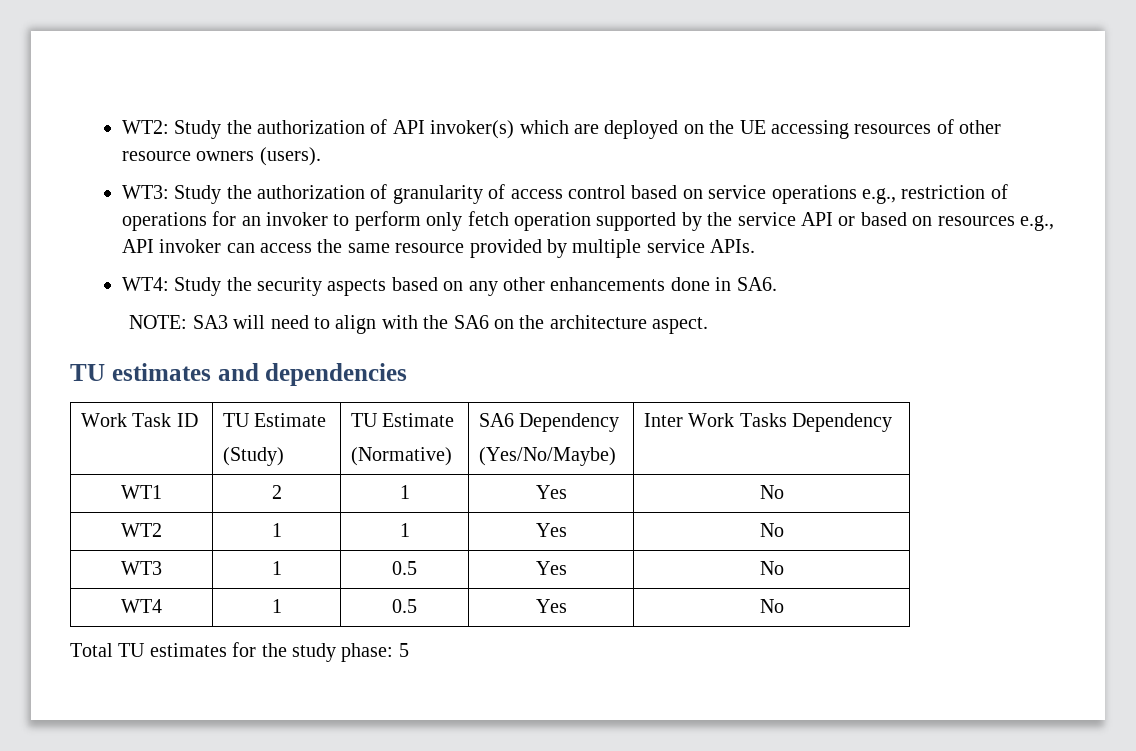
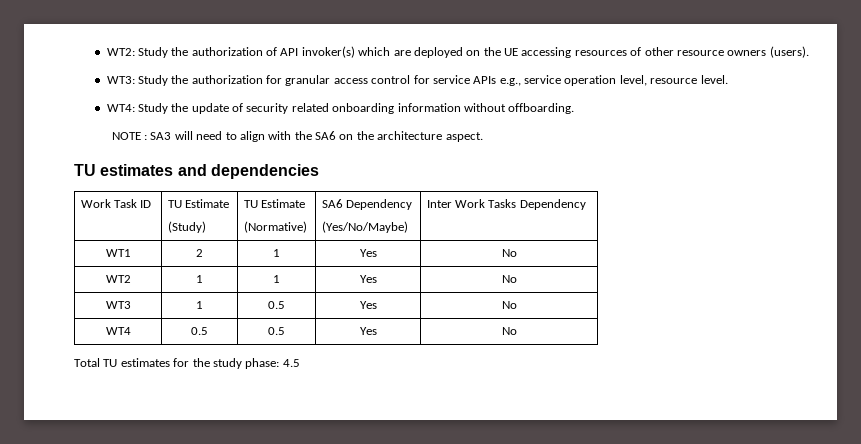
- WT3: Study the authorization of granularity of access control based on service operations e.g., restriction of operations for an invoker to perform only fetch operation supported by the service API or based on resources e.g., API invoker can access the same resource provided by multiple service APIs.
- WT4: Study the security aspects based on any other enhancements done in SA6.
- NOTE: SA3 will need to align with the SA6 on the architecture aspect.
+ WT3: Study the authorization for granular access control for service APIs e.g., service operation level, resource level.
+ WT4: Study the update of security related onboarding information without offboarding.
+ NOTE : SA3 will need to align with the SA6 on the architecture aspect.
- WT4 | 1 | 0.5 | Yes | No
+ WT4 | 0.5 | 0.5 | Yes | No
- Total TU estimates for the study phase: 5
+ Total TU estimates for the study phase: 4.5

